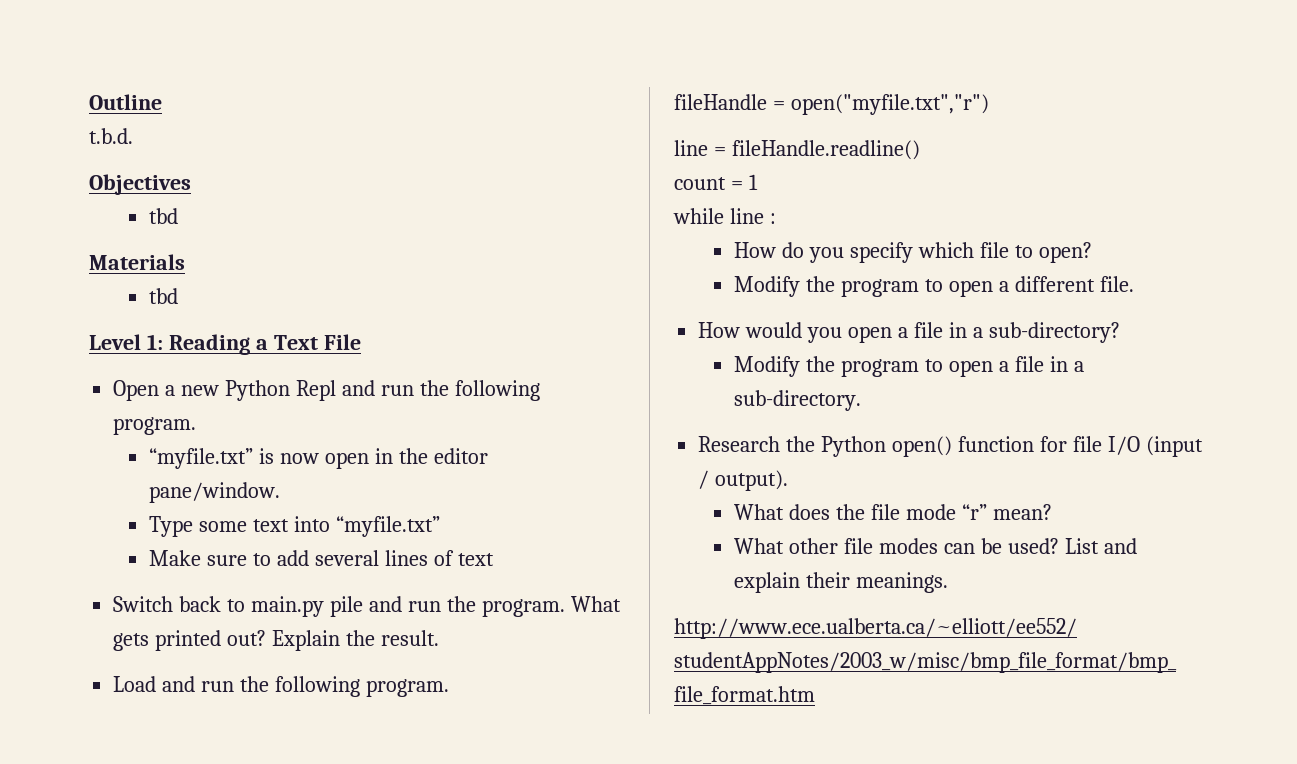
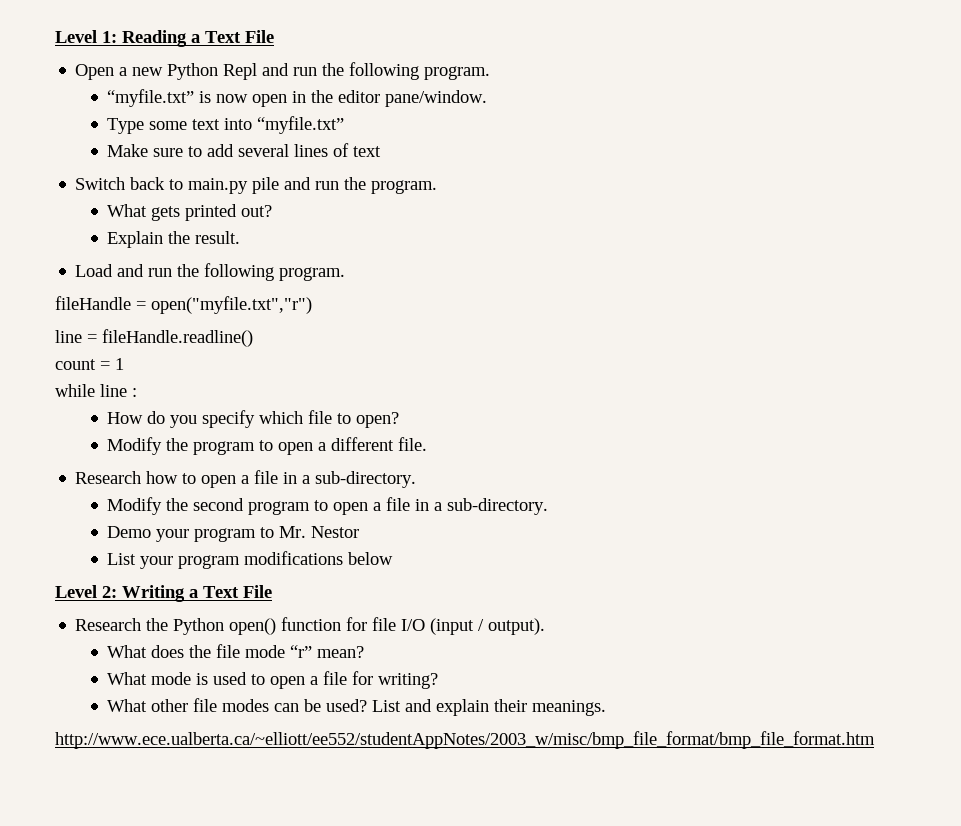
- Outline
- t.b.d.
- Objectives
- tbd
- Materials
- tbd
- Switch back to main.py pile and run the program. What gets printed out? Explain the result.
+ Switch back to main.py pile and run the program.
+ What gets printed out?
+ Explain the result.
- How would you open a file in a sub-directory?
- Modify the program to open a file in a sub-directory.
+ Research how to open a file in a sub-directory.
+ Modify the second program to open a file in a sub-directory.
+ Demo your program to Mr. Nestor
+ List your program modifications below
+ Level 2: Writing a Text File
+ What mode is used to open a file for writing?

